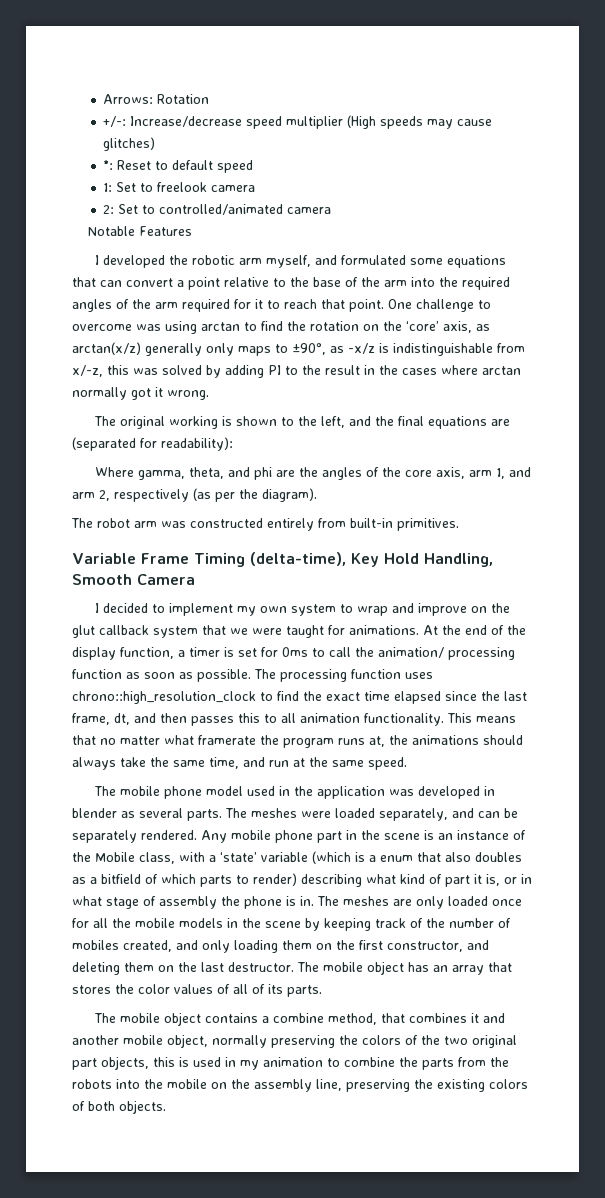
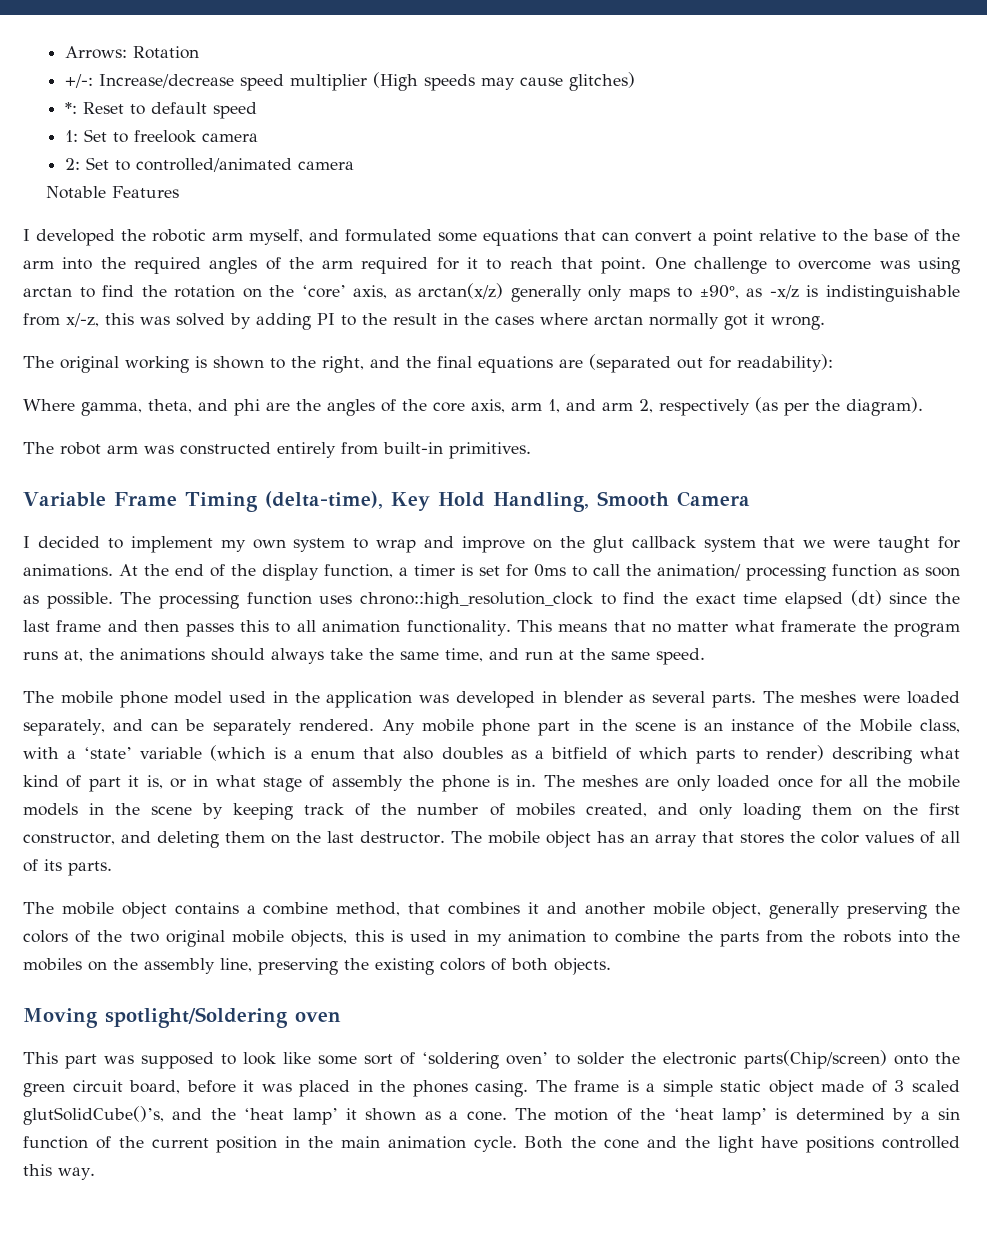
- The original working is shown to the left, and the final equations are (separated for readability):
+ The original working is shown to the right, and the final equations are (separated out for readability):
- The processing function uses chrono::high_resolution_clock to find the exact time elapsed since the last frame, dt, and then passes this to all animation functionality.
+ The processing function uses chrono::high_resolution_clock to find the exact time elapsed (dt) since the last frame and then passes this to all animation functionality.
- The mobile object contains a combine method, that combines it and another mobile object, normally preserving the colors of the two original part objects, this is used in my animation to combine the parts from the robots into the mobile on the assembly line, preserving the existing colors of both objects.
+ The mobile object contains a combine method, that combines it and another mobile object, generally preserving the colors of the two original mobile objects, this is used in my animation to combine the parts from the robots into the mobiles on the assembly line, preserving the existing colors of both objects.
+ Moving spotlight/Soldering oven
+ This part was supposed to look like some sort of ‘soldering oven’ to solder the electronic parts(Chip/screen) onto the green circuit board, before it was placed in the phones casing. The frame is a simple static object made of 3 scaled glutSolidCube()’s, and the ‘heat lamp’ it shown as a cone. The motion of the ‘heat lamp’ is determined by a sin function of the current position in the main animation cycle. Both the cone and the light have positions controlled this way.

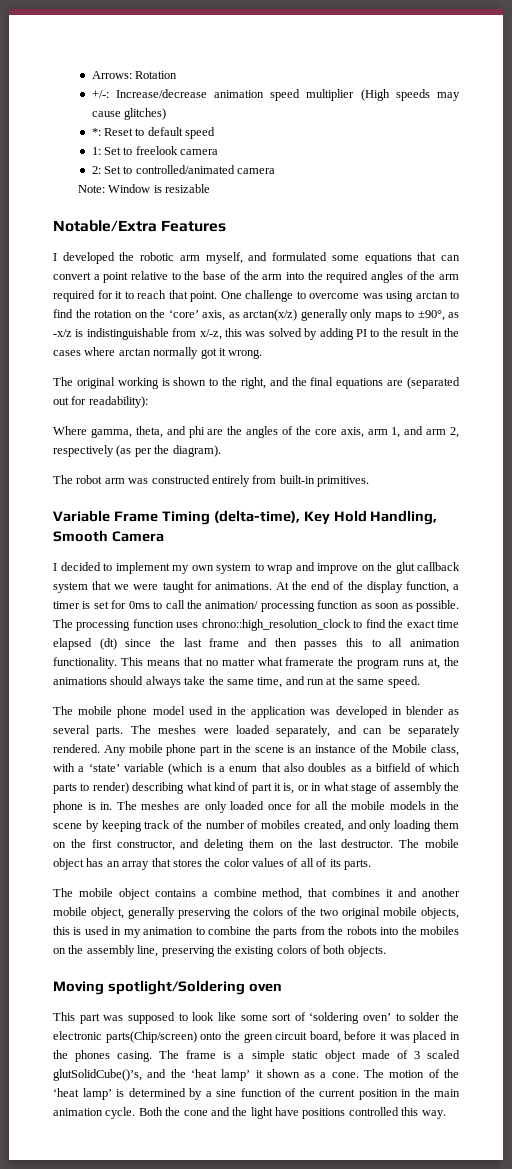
- +/-: Increase/decrease speed multiplier (High speeds may cause glitches)
+ +/-: Increase/decrease animation speed multiplier (High speeds may cause glitches)
- Notable Features
+ Note: Window is resizable
+ Notable/Extra Features
- The motion of the ‘heat lamp’ is determined by a sin function of the current position in the main animation cycle.
+ The motion of the ‘heat lamp’ is determined by a sine function of the current position in the main animation cycle.

